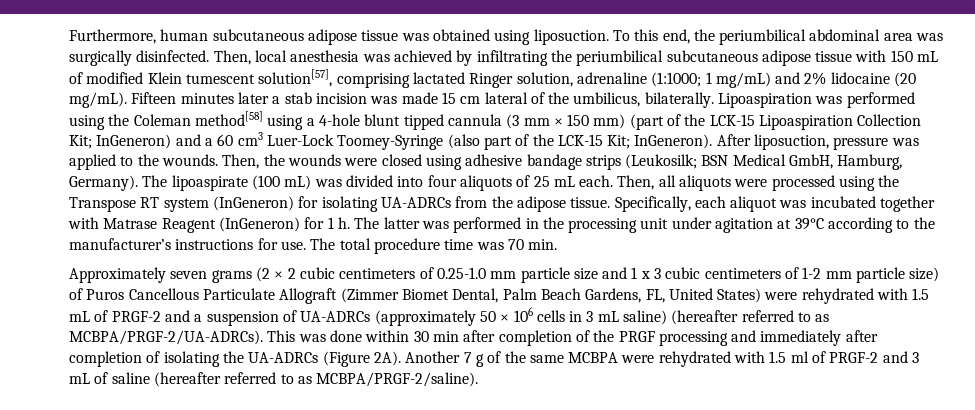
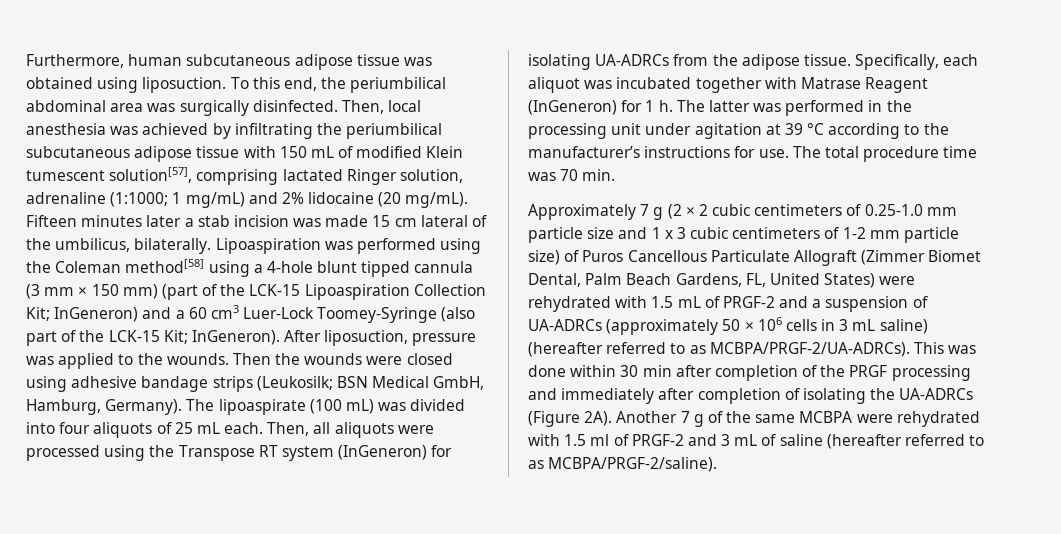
- Then, the wounds were closed using adhesive bandage strips (Leukosilk; BSN Medical GmbH, Hamburg, Germany).
+ Then the wounds were closed using adhesive bandage strips (Leukosilk; BSN Medical GmbH, Hamburg, Germany).
- The latter was performed in the processing unit under agitation at 39°C according to the manufacturer’s instructions for use.
+ The latter was performed in the processing unit under agitation at 39 °C according to the manufacturer’s instructions for use.
- Approximately seven grams (2 × 2 cubic centimeters of 0.25-1.0 mm particle size and 1 x 3 cubic centimeters of 1-2 mm particle size) of Puros Cancellous Particulate Allograft (Zimmer Biomet Dental, Palm Beach Gardens, FL, United States) were rehydrated with 1.5 mL of PRGF-2 and a suspension of UA-ADRCs (approximately 50 × 106 cells in 3 mL saline) (hereafter referred to as MCBPA/PRGF-2/UA-ADRCs).
+ Approximately 7 g (2 × 2 cubic centimeters of 0.25-1.0 mm particle size and 1 x 3 cubic centimeters of 1-2 mm particle size) of Puros Cancellous Particulate Allograft (Zimmer Biomet Dental, Palm Beach Gardens, FL, United States) were rehydrated with 1.5 mL of PRGF-2 and a suspension of UA-ADRCs (approximately 50 × 106 cells in 3 mL saline) (hereafter referred to as MCBPA/PRGF-2/UA-ADRCs).

